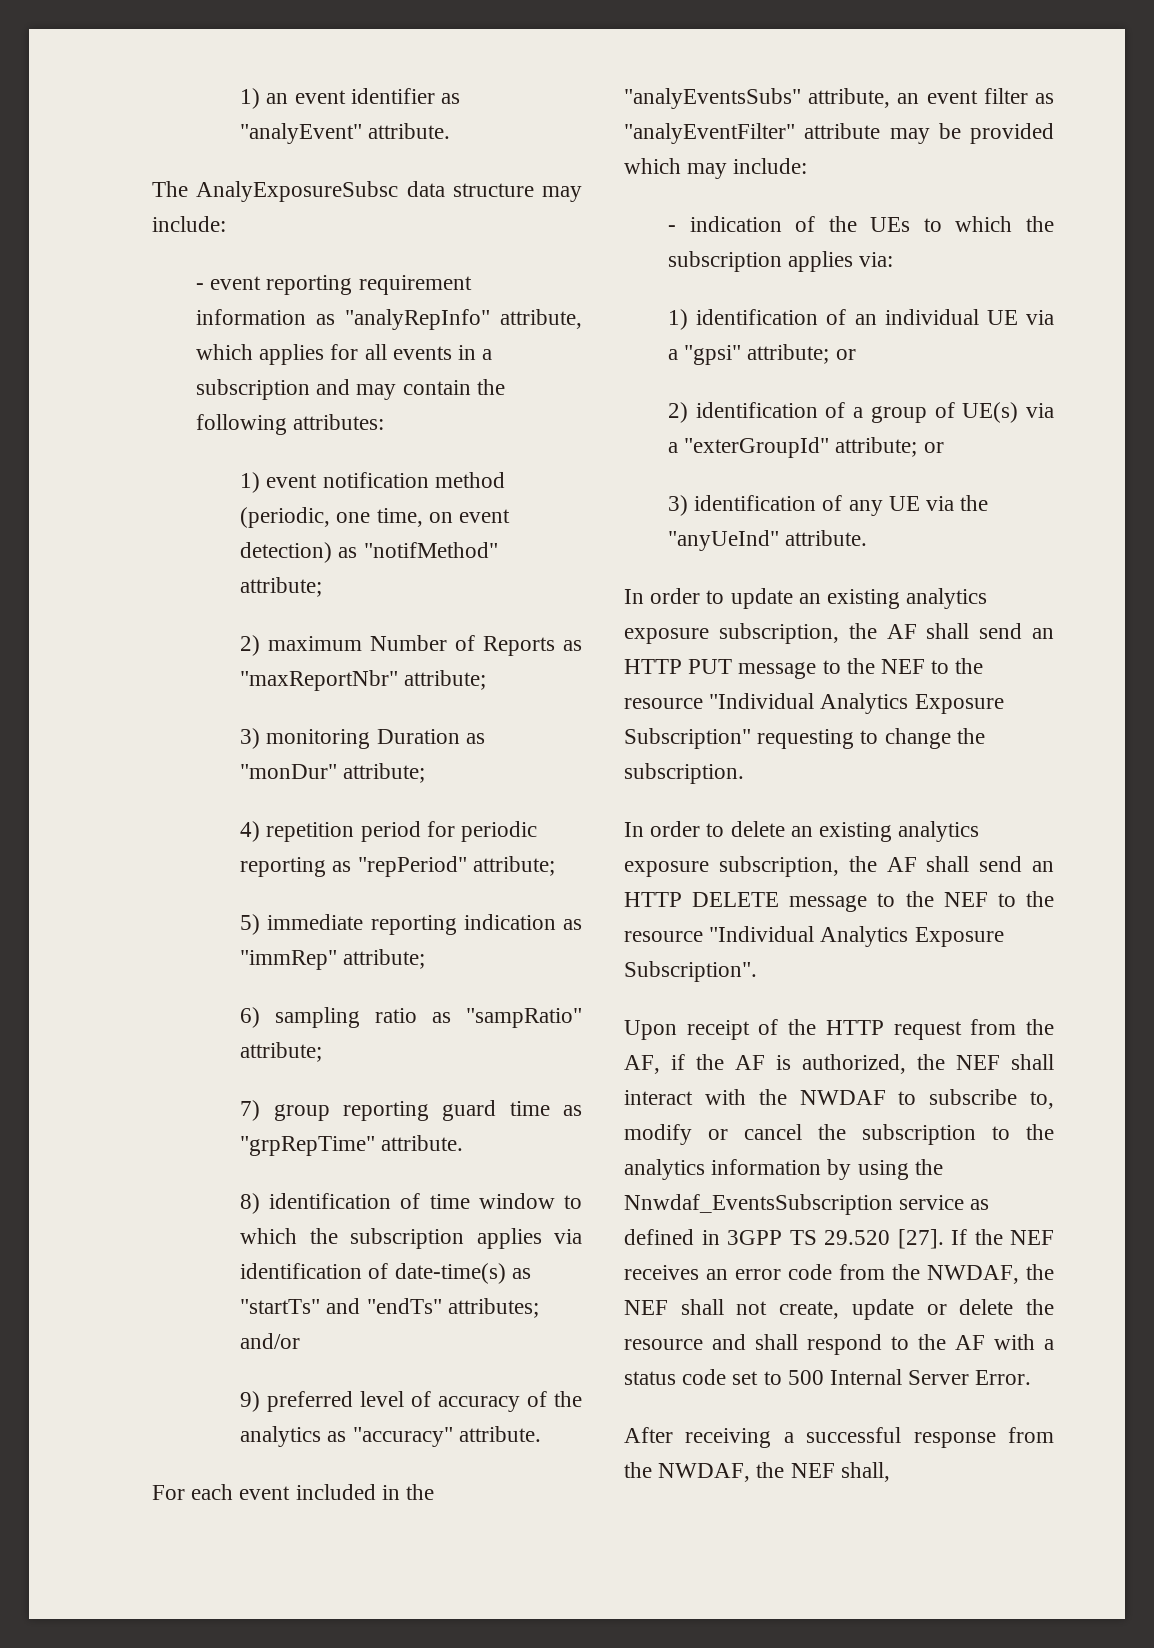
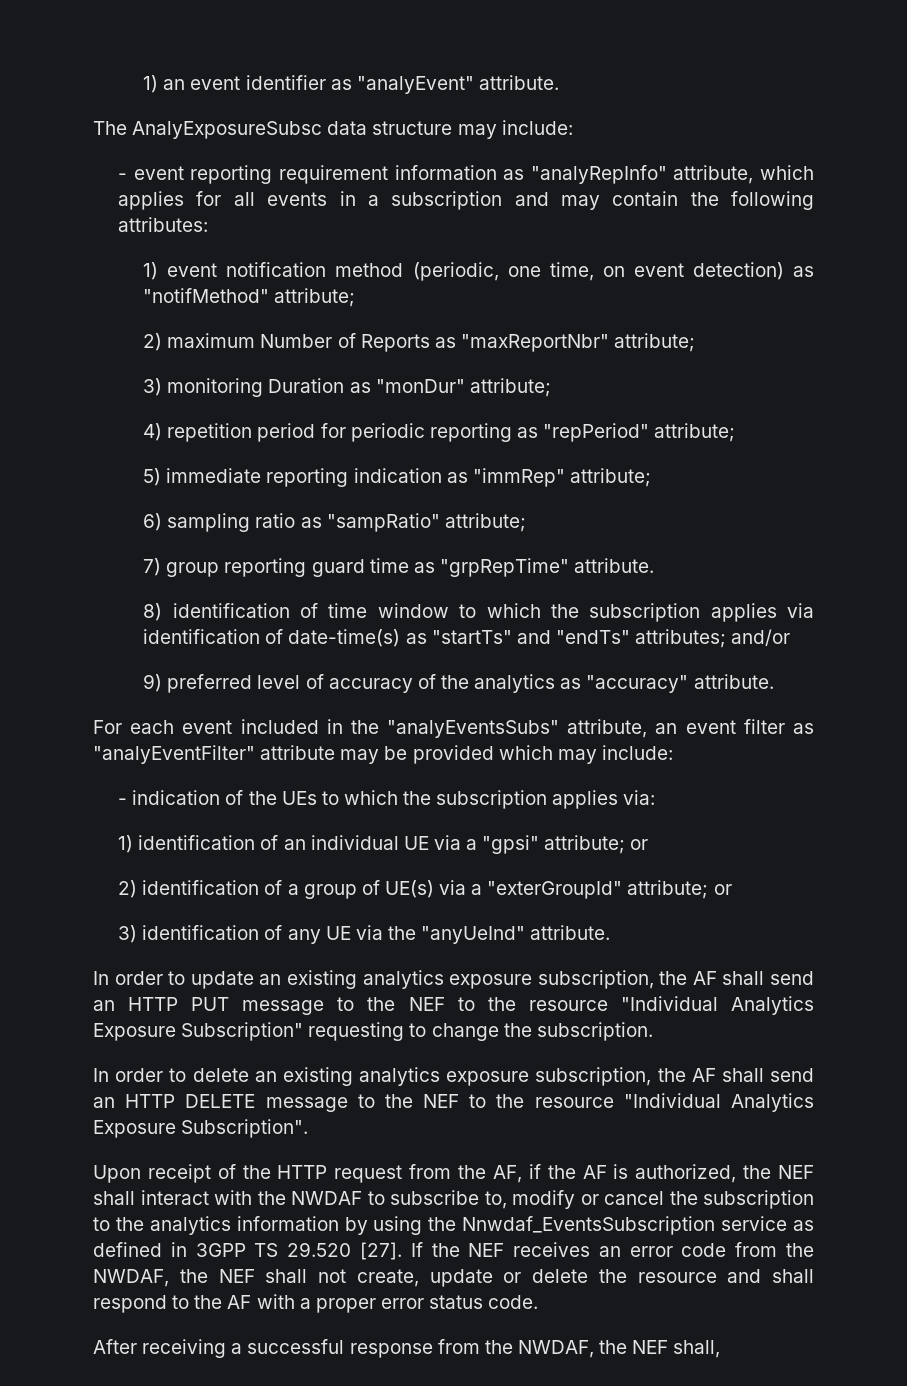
- If the NEF receives an error code from the NWDAF, the NEF shall not create, update or delete the resource and shall respond to the AF with a status code set to 500 Internal Server Error.
+ If the NEF receives an error code from the NWDAF, the NEF shall not create, update or delete the resource and shall respond to the AF with a proper error status code.

